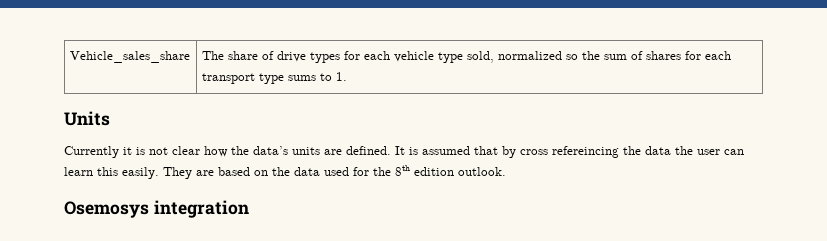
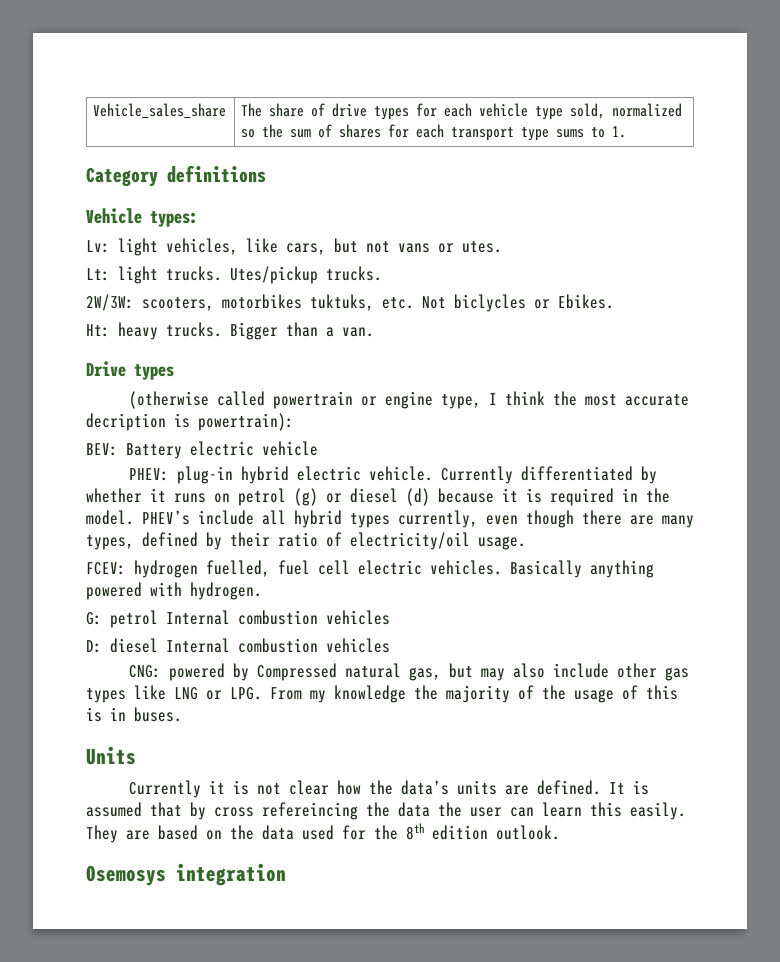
+ Category definitions
+ Vehicle types:
+ Lv: light vehicles, like cars, but not vans or utes.
+ Lt: light trucks. Utes/pickup trucks.
+ 2W/3W: scooters, motorbikes tuktuks, etc. Not biclycles or Ebikes.
+ Ht: heavy trucks. Bigger than a van.
+ Drive types
+ (otherwise called powertrain or engine type, I think the most accurate decription is powertrain):
+ BEV: Battery electric vehicle
+ PHEV: plug-in hybrid electric vehicle. Currently differentiated by whether it runs on petrol (g) or diesel (d) because it is required in the model. PHEV’s include all hybrid types currently, even though there are many types, defined by their ratio of electricity/oil usage.
+ FCEV: hydrogen fuelled, fuel cell electric vehicles. Basically anything powered with hydrogen.
+ G: petrol Internal combustion vehicles
+ D: diesel Internal combustion vehicles
+ CNG: powered by Compressed natural gas, but may also include other gas types like LNG or LPG. From my knowledge the majority of the usage of this is in buses.

